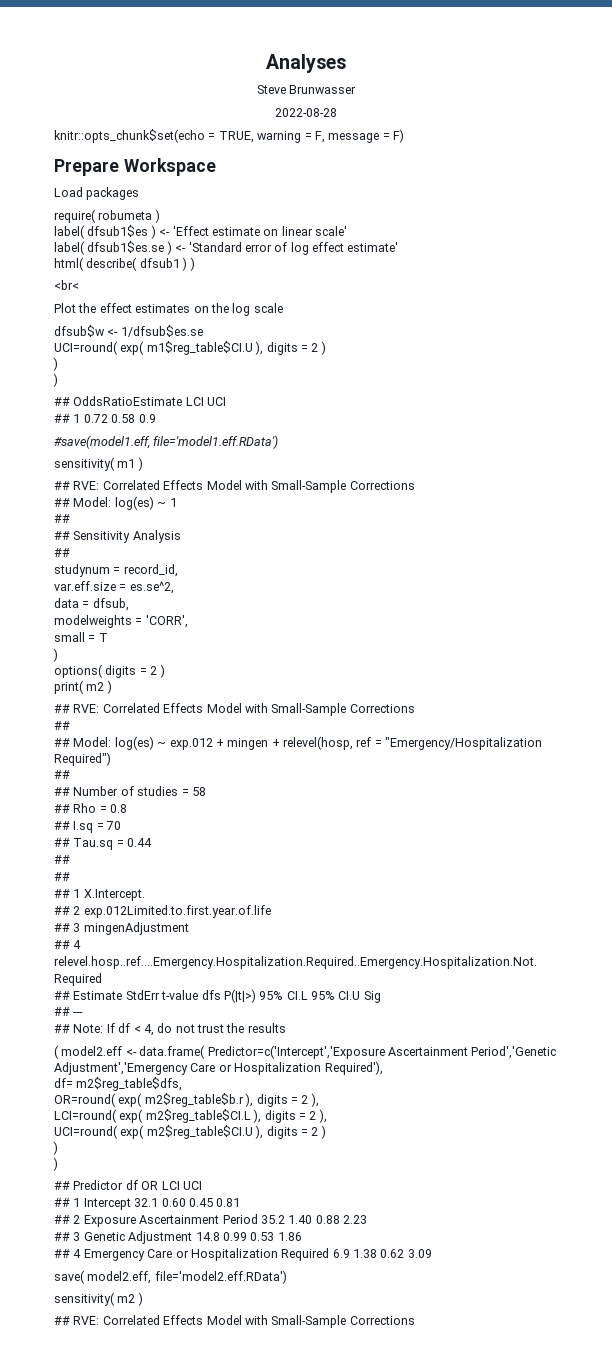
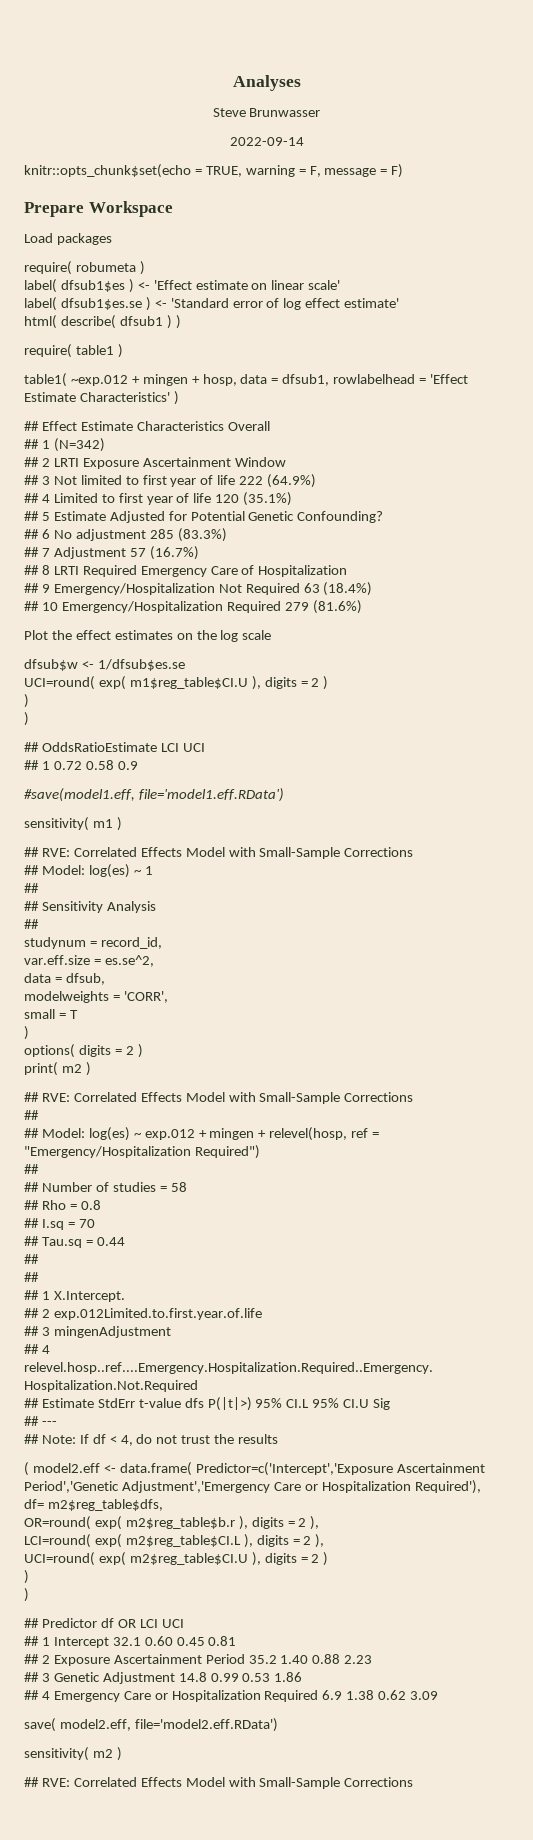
- 2022-08-28
+ 2022-09-14
- <br<
+ require( table1 )
+ table1( ~exp.012 + mingen + hosp, data = dfsub1, rowlabelhead = 'Effect Estimate Characteristics' )
+ ## Effect Estimate Characteristics Overall
+ ## 1 (N=342)
+ ## 2 LRTI Exposure Ascertainment Window
+ ## 3 Not limited to first year of life 222 (64.9%)
+ ## 4 Limited to first year of life 120 (35.1%)
+ ## 5 Estimate Adjusted for Potential Genetic Confounding?
+ ## 6 No adjustment 285 (83.3%)
+ ## 7 Adjustment 57 (16.7%)
+ ## 8 LRTI Required Emergency Care of Hospitalization
+ ## 9 Emergency/Hospitalization Not Required 63 (18.4%)
+ ## 10 Emergency/Hospitalization Required 279 (81.6%)

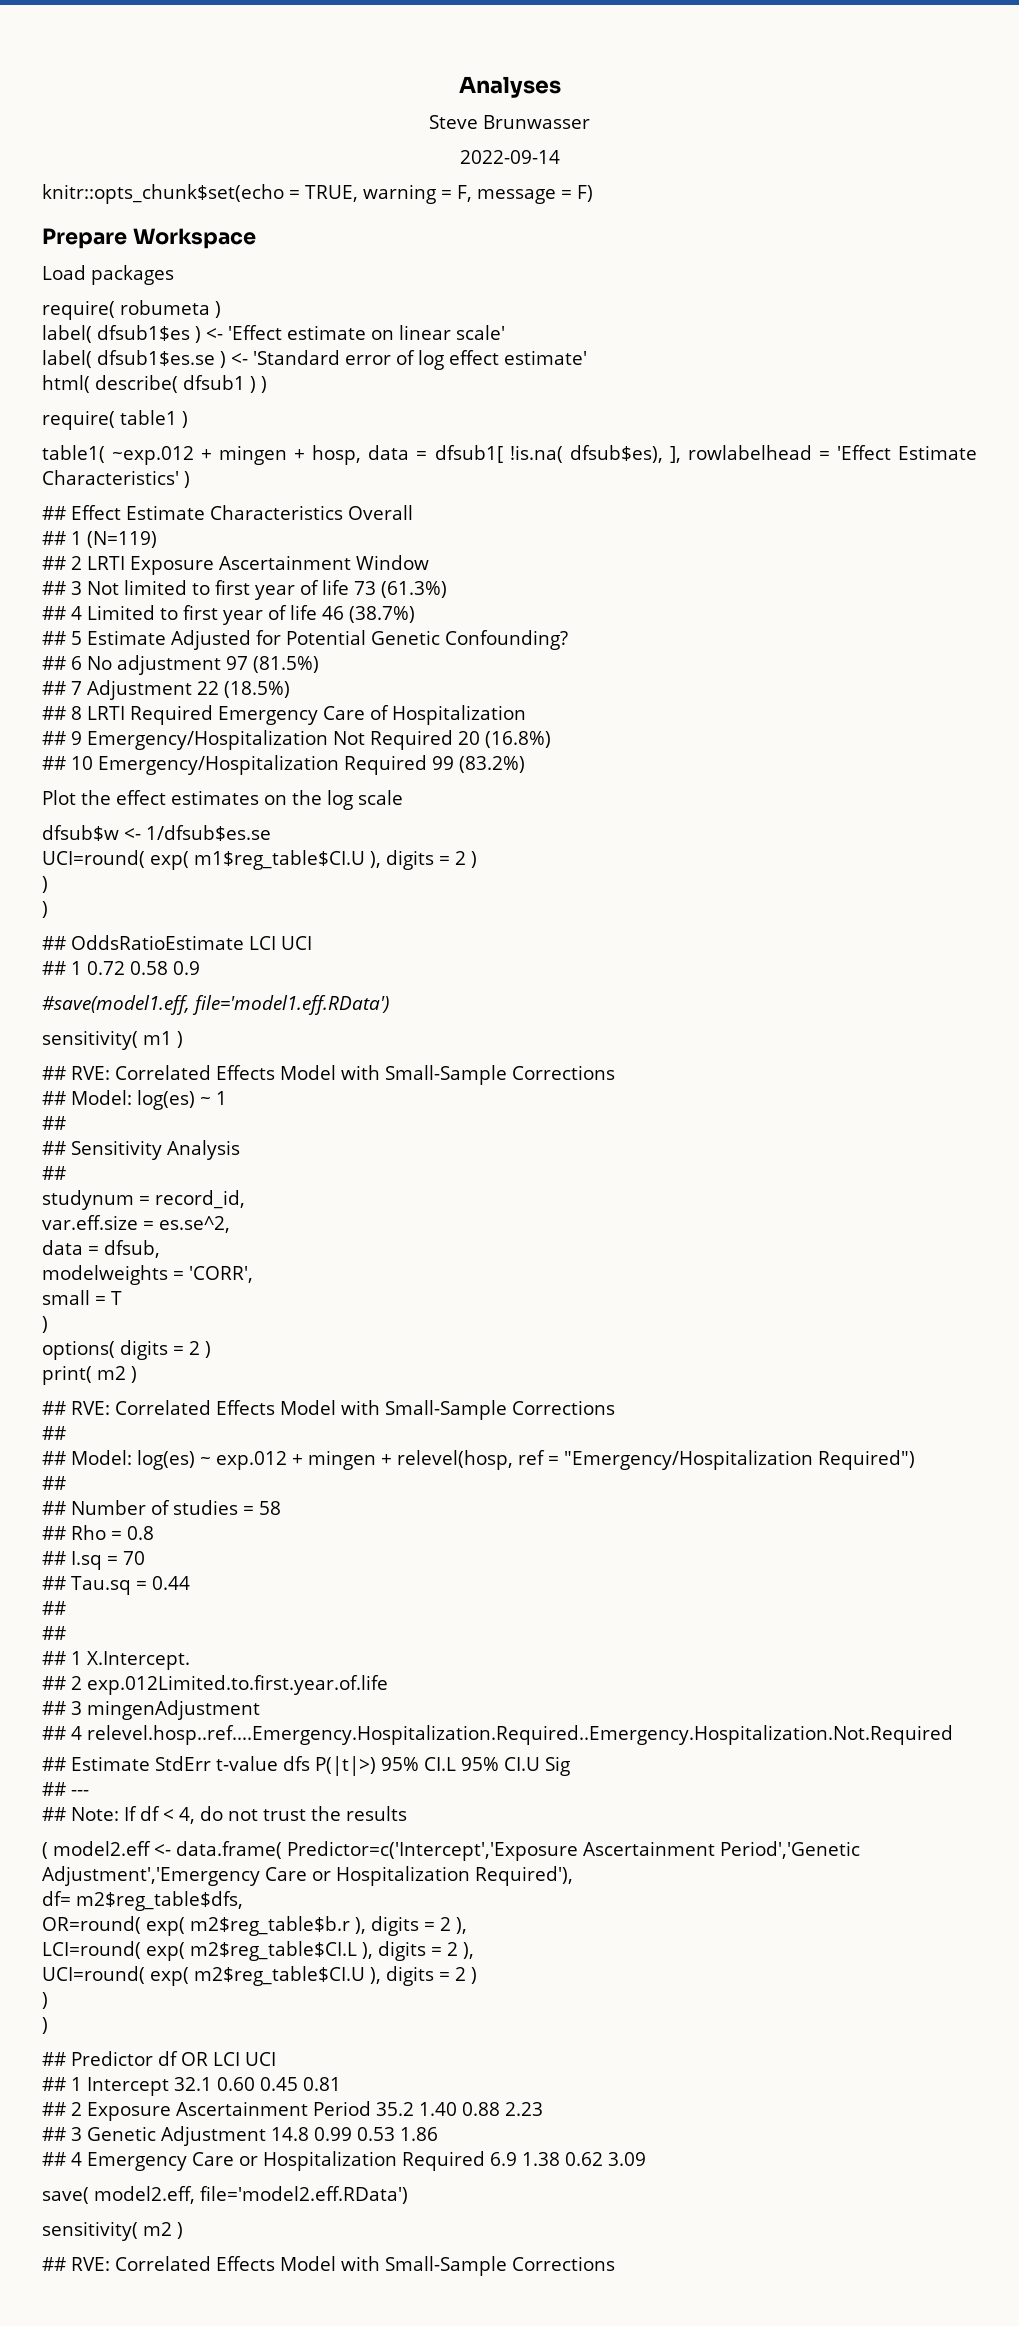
- table1( ~exp.012 + mingen + hosp, data = dfsub1, rowlabelhead = 'Effect Estimate Characteristics' )
+ table1( ~exp.012 + mingen + hosp, data = dfsub1[ !is.na( dfsub$es), ], rowlabelhead = 'Effect Estimate Characteristics' )
- ## 1 (N=342)
+ ## 1 (N=119)
- ## 3 Not limited to first year of life 222 (64.9%)
+ ## 3 Not limited to first year of life 73 (61.3%)
- ## 4 Limited to first year of life 120 (35.1%)
+ ## 4 Limited to first year of life 46 (38.7%)
- ## 6 No adjustment 285 (83.3%)
+ ## 6 No adjustment 97 (81.5%)
- ## 7 Adjustment 57 (16.7%)
+ ## 7 Adjustment 22 (18.5%)
- ## 9 Emergency/Hospitalization Not Required 63 (18.4%)
+ ## 9 Emergency/Hospitalization Not Required 20 (16.8%)
- ## 10 Emergency/Hospitalization Required 279 (81.6%)
+ ## 10 Emergency/Hospitalization Required 99 (83.2%)

